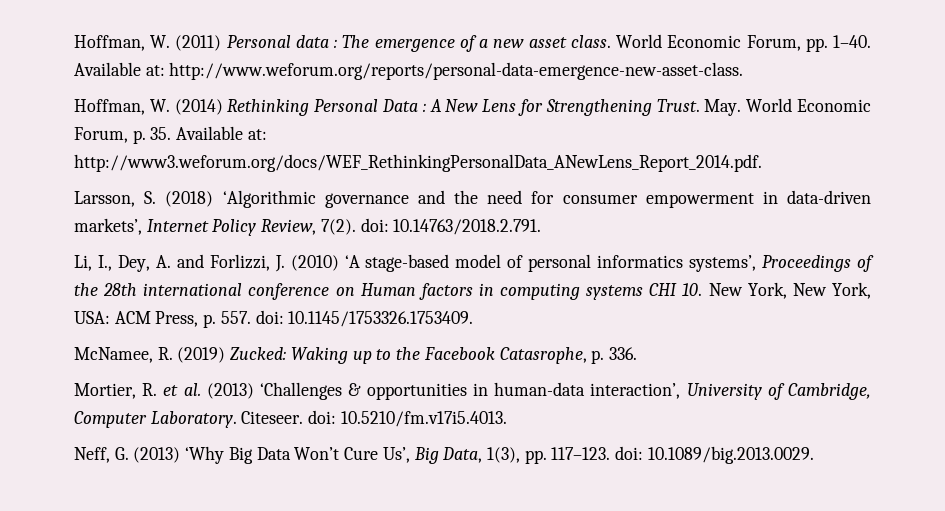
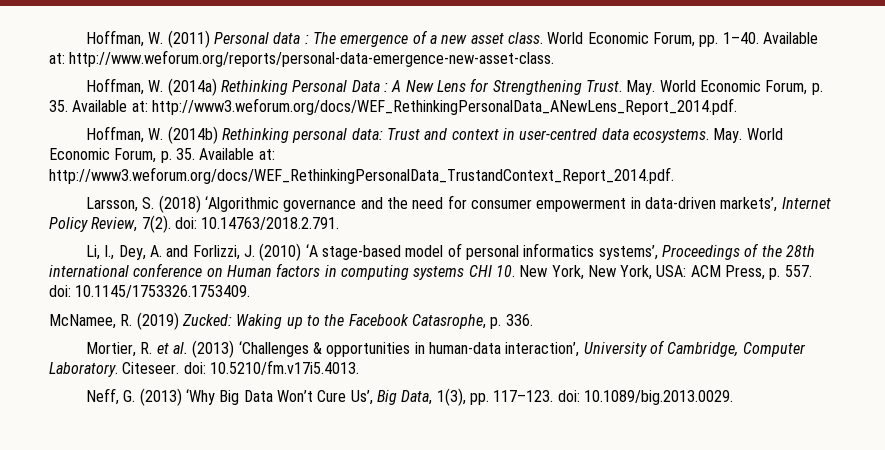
- Hoffman, W. (2014) Rethinking Personal Data : A New Lens for Strengthening Trust.
+ Hoffman, W. (2014a) Rethinking Personal Data : A New Lens for Strengthening Trust.
+ Hoffman, W. (2014b) Rethinking personal data: Trust and context in user-centred data ecosystems. May. World Economic Forum, p. 35. Available at: http://www3.weforum.org/docs/WEF_RethinkingPersonalData_TrustandContext_Report_2014.pdf.

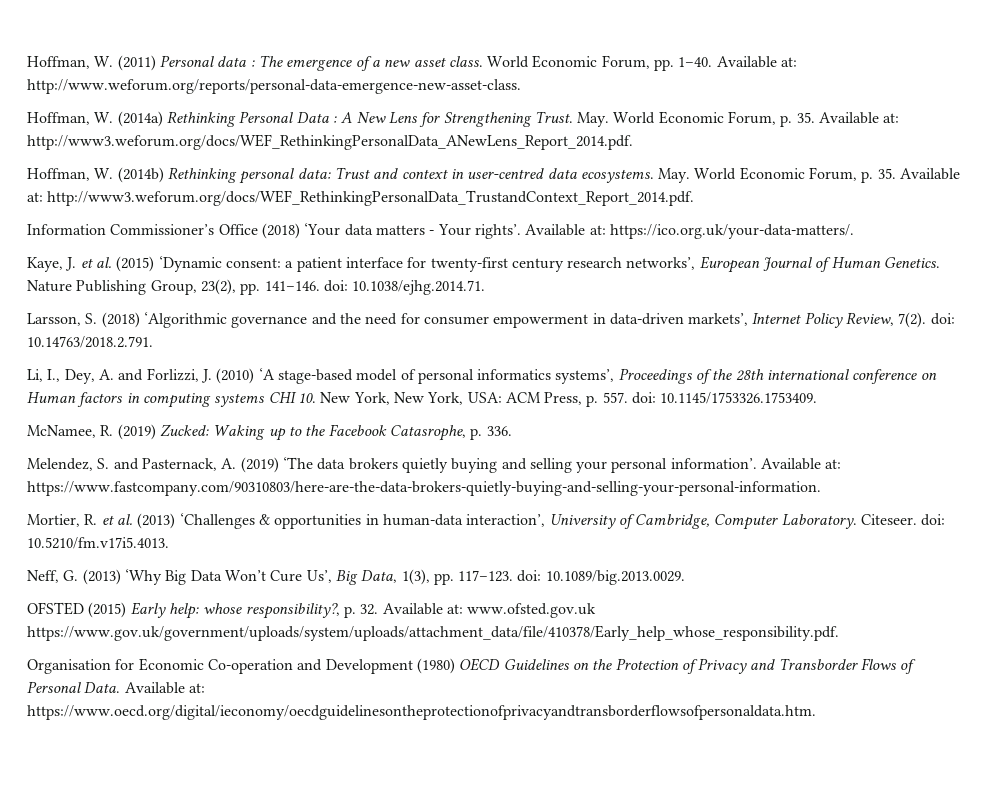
+ Information Commissioner’s Office (2018) ‘Your data matters - Your rights’. Available at: https://ico.org.uk/your-data-matters/.
+ Kaye, J. et al. (2015) ‘Dynamic consent: a patient interface for twenty-first century research networks’, European Journal of Human Genetics. Nature Publishing Group, 23(2), pp. 141–146. doi: 10.1038/ejhg.2014.71.
+ Melendez, S. and Pasternack, A. (2019) ‘The data brokers quietly buying and selling your personal information’. Available at: https://www.fastcompany.com/90310803/here-are-the-data-brokers-quietly-buying-and-selling-your-personal-information.
+ OFSTED (2015) Early help: whose responsibility?, p. 32. Available at: www.ofsted.gov.uk https://www.gov.uk/government/uploads/system/uploads/attachment_data/file/410378/Early_help_whose_responsibility.pdf.
+ Organisation for Economic Co-operation and Development (1980) OECD Guidelines on the Protection of Privacy and Transborder Flows of Personal Data. Available at: https://www.oecd.org/digital/ieconomy/oecdguidelinesontheprotectionofprivacyandtransborderflowsofpersonaldata.htm.

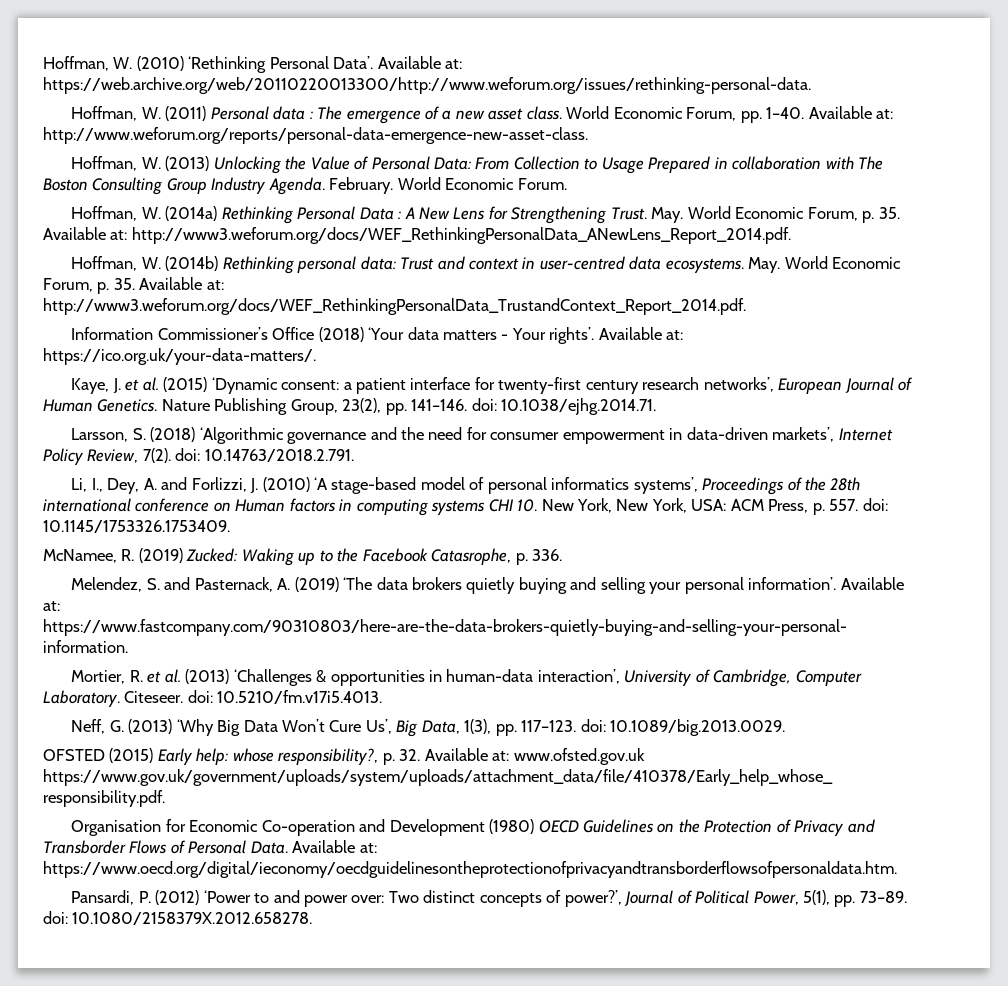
+ Hoffman, W. (2010) ‘Rethinking Personal Data’. Available at: https://web.archive.org/web/20110220013300/http://www.weforum.org/issues/rethinking-personal-data.
+ Hoffman, W. (2013) Unlocking the Value of Personal Data: From Collection to Usage Prepared in collaboration with The Boston Consulting Group Industry Agenda. February. World Economic Forum.
+ Pansardi, P. (2012) ‘Power to and power over: Two distinct concepts of power?’, Journal of Political Power, 5(1), pp. 73–89. doi: 10.1080/2158379X.2012.658278.

